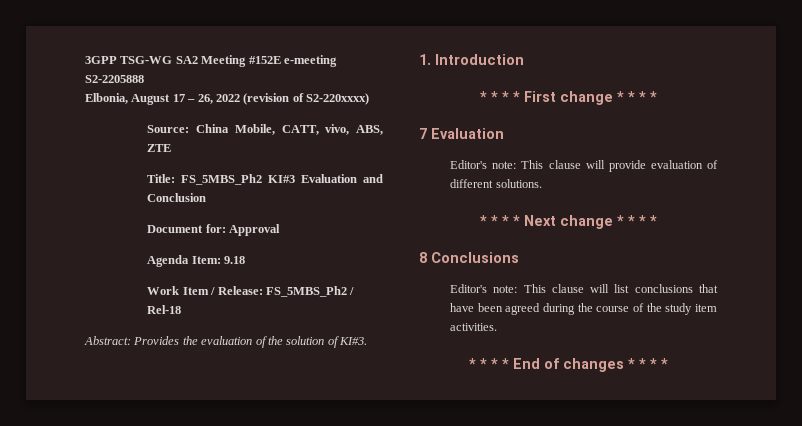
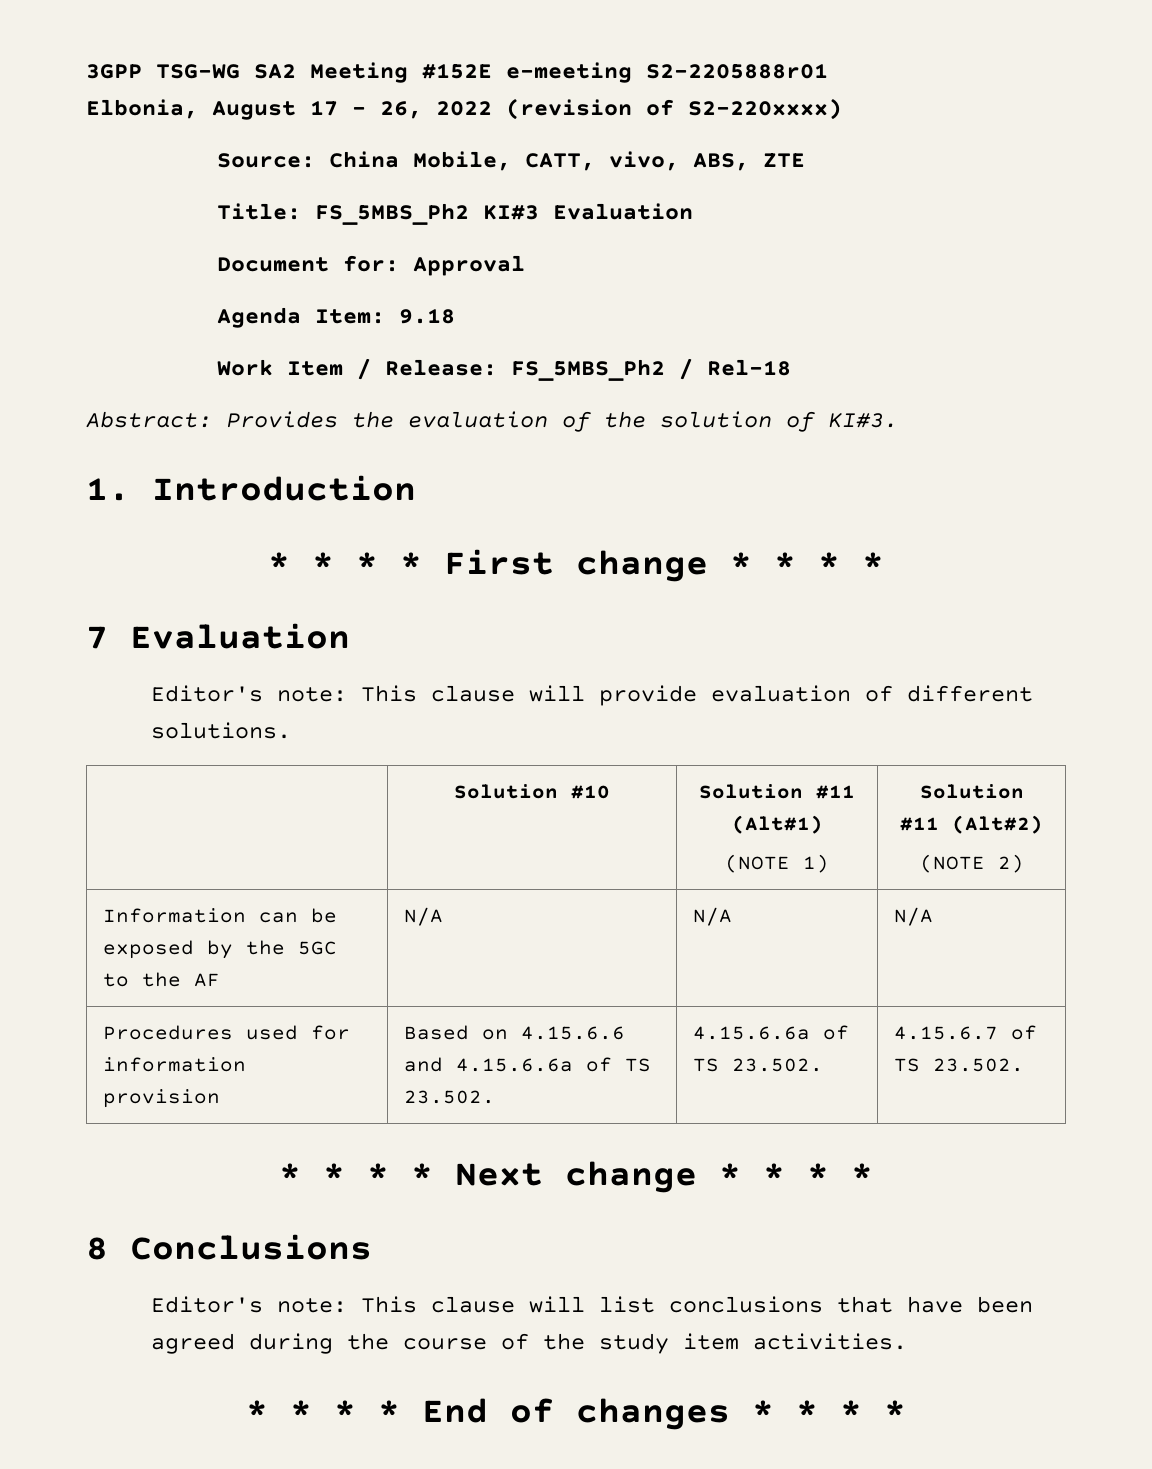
- 3GPP TSG-WG SA2 Meeting #152E e-meeting S2-2205888
+ 3GPP TSG-WG SA2 Meeting #152E e-meeting S2-2205888r01
- Title: FS_5MBS_Ph2 KI#3 Evaluation and Conclusion
+ Title: FS_5MBS_Ph2 KI#3 Evaluation
+ | Solution #10 | Solution #11 (Alt#1)
+ (NOTE 1) | Solution #11 (Alt#2)
+ (NOTE 2)
+ Information can be exposed by the 5GC to the AF | N/A | N/A | N/A
+ Procedures used for information provision | Based on 4.15.6.6 and 4.15.6.6a of TS 23.502. | 4.15.6.6a of TS 23.502. | 4.15.6.7 of TS 23.502.

